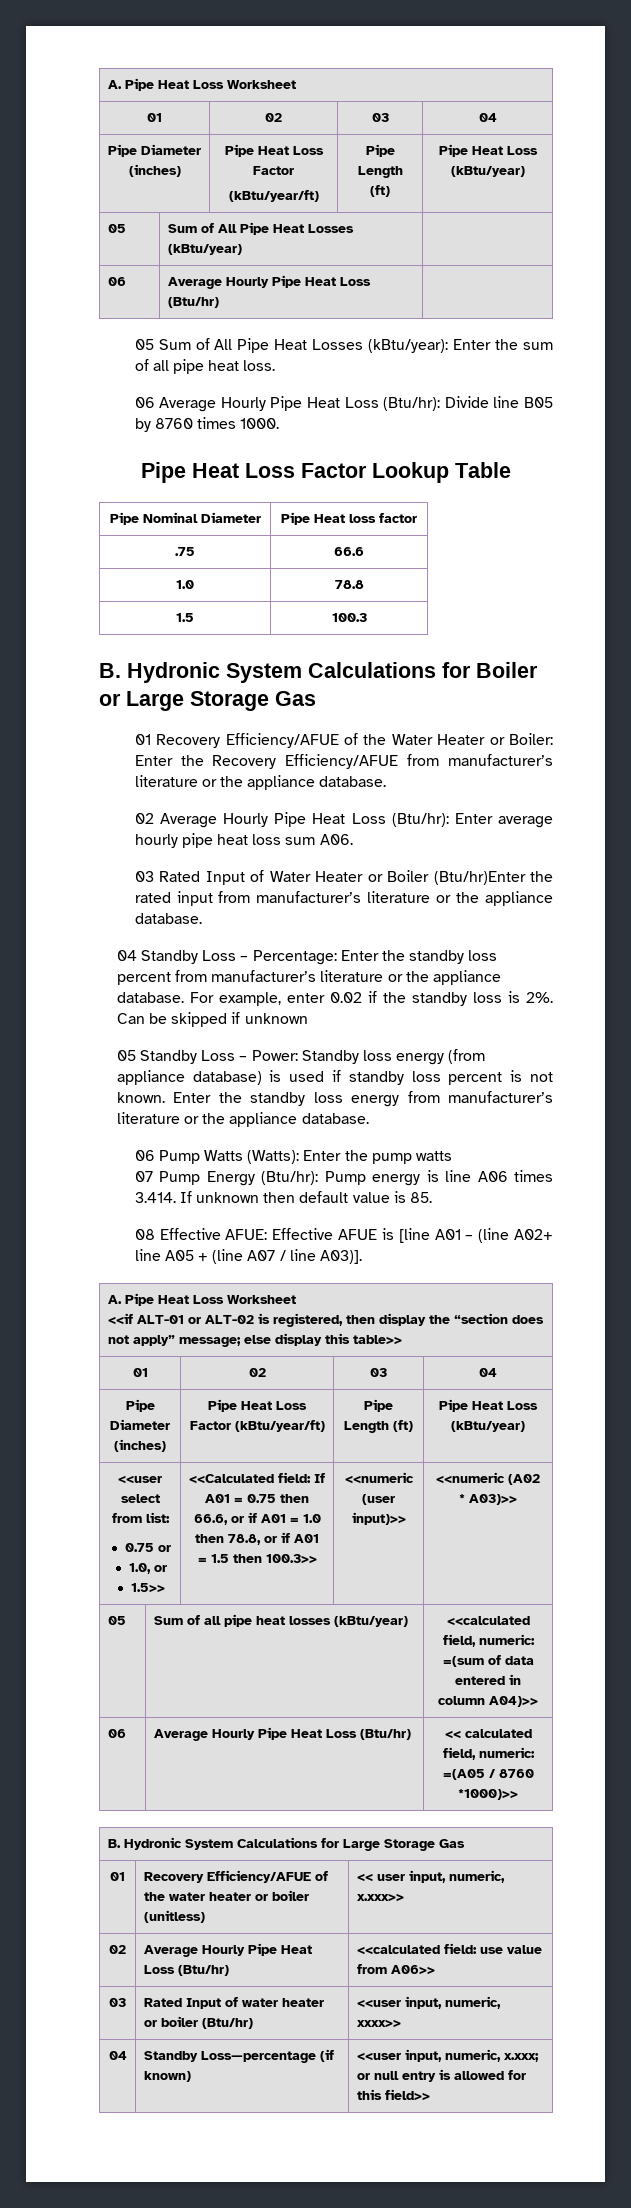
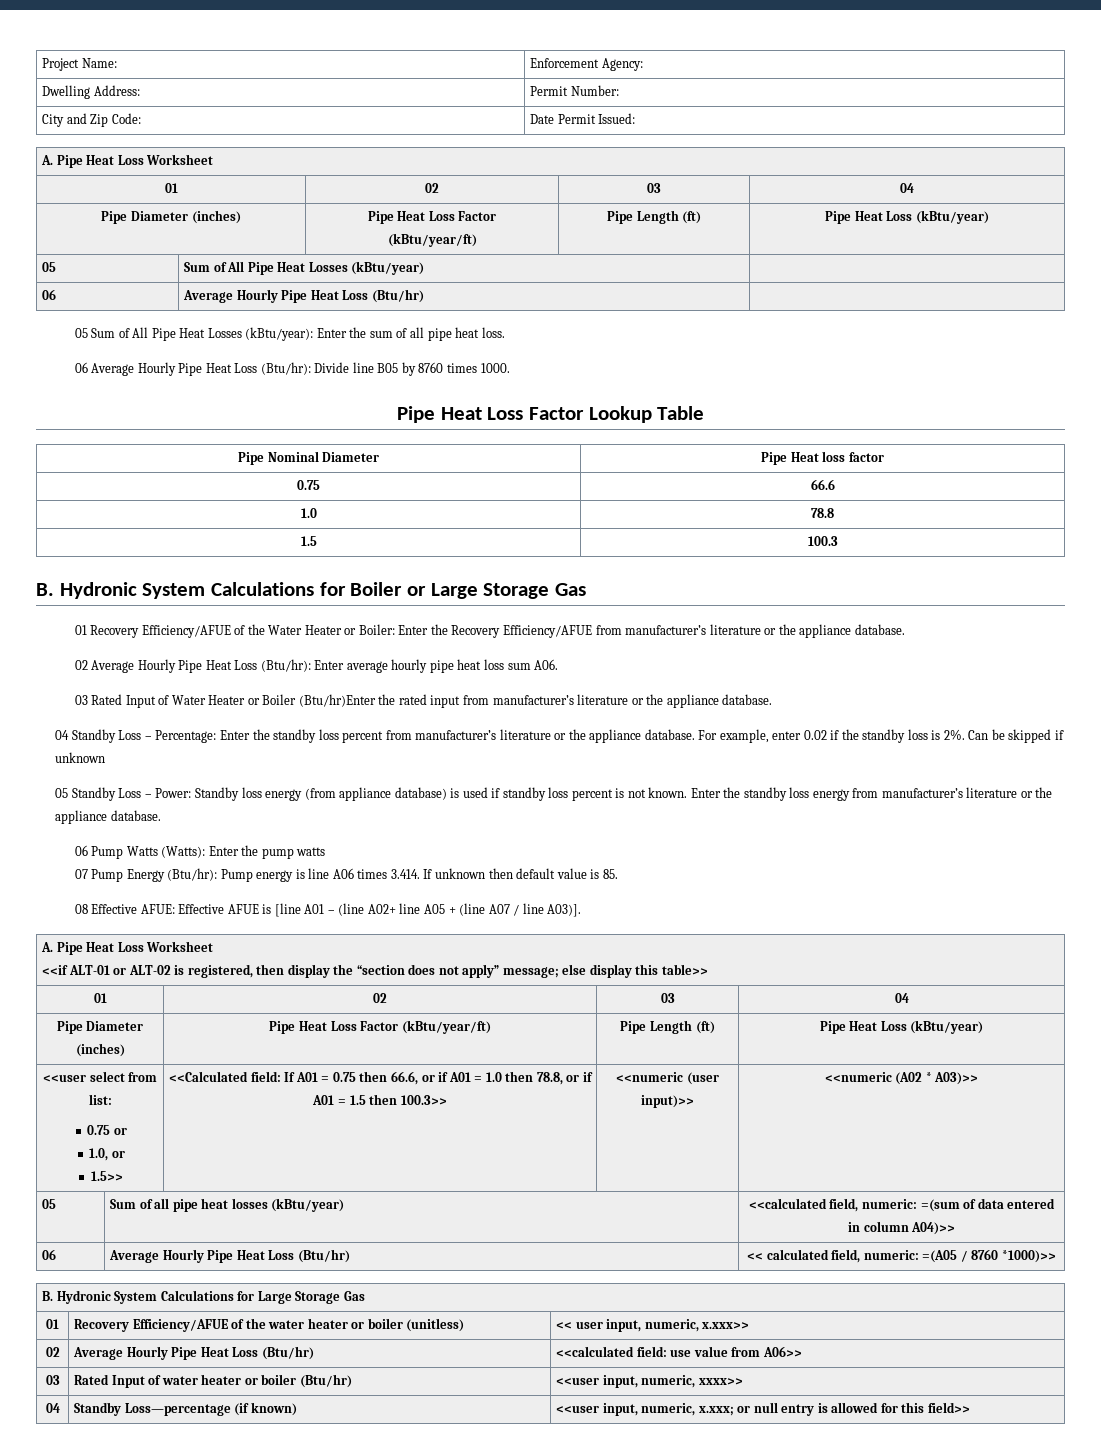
+ Project Name: | Enforcement Agency:
+ Dwelling Address: | Permit Number:
+ City and Zip Code: | Date Permit Issued:
- .75 | 66.6
+ 0.75 | 66.6

